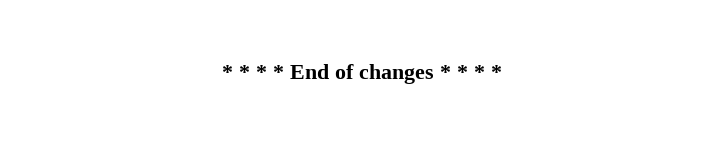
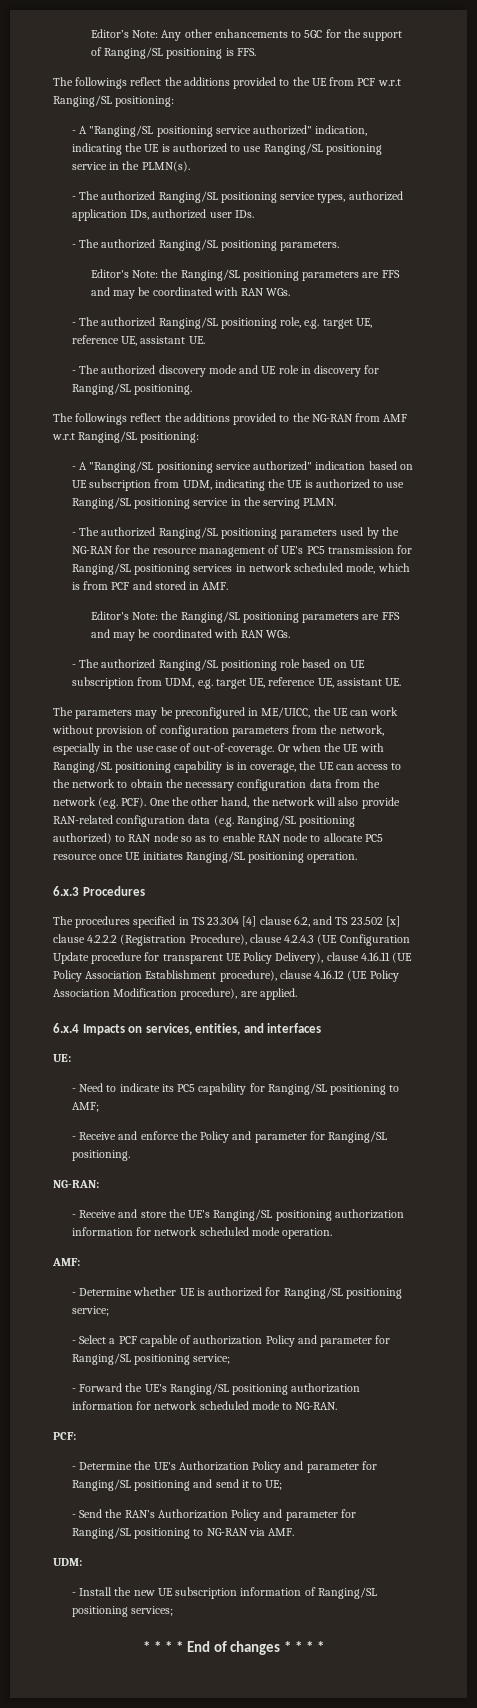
+ Editor’s Note: Any other enhancements to 5GC for the support of Ranging/SL positioning is FFS.
+ The followings reflect the additions provided to the UE from PCF w.r.t Ranging/SL positioning:
+ - A "Ranging/SL positioning service authorized" indication, indicating the UE is authorized to use Ranging/SL positioning service in the PLMN(s).
+ - The authorized Ranging/SL positioning service types, authorized application IDs, authorized user IDs.
+ - The authorized Ranging/SL positioning parameters.
+ Editor's Note: the Ranging/SL positioning parameters are FFS and may be coordinated with RAN WGs.
+ - The authorized Ranging/SL positioning role, e.g. target UE, reference UE, assistant UE.
+ - The authorized discovery mode and UE role in discovery for Ranging/SL positioning.
+ The followings reflect the additions provided to the NG-RAN from AMF w.r.t Ranging/SL positioning:
+ - A "Ranging/SL positioning service authorized" indication based on UE subscription from UDM, indicating the UE is authorized to use Ranging/SL positioning service in the serving PLMN.
+ - The authorized Ranging/SL positioning parameters used by the NG-RAN for the resource management of UE's PC5 transmission for Ranging/SL positioning services in network scheduled mode, which is from PCF and stored in AMF.
+ Editor's Note: the Ranging/SL positioning parameters are FFS and may be coordinated with RAN WGs.
+ - The authorized Ranging/SL positioning role based on UE subscription from UDM, e.g. target UE, reference UE, assistant UE.
+ The parameters may be preconfigured in ME/UICC, the UE can work without provision of configuration parameters from the network, especially in the use case of out-of-coverage. Or when the UE with Ranging/SL positioning capability is in coverage, the UE can access to the network to obtain the necessary configuration data from the network (e.g. PCF). One the other hand, the network will also provide RAN-related configuration data (e.g. Ranging/SL positioning authorized) to RAN node so as to enable RAN node to allocate PC5 resource once UE initiates Ranging/SL positioning operation.
+ 6.x.3 Procedures
+ The procedures specified in TS 23.304 [4] clause 6.2, and TS 23.502 [x] clause 4.2.2.2 (Registration Procedure), clause 4.2.4.3 (UE Configuration Update procedure for transparent UE Policy Delivery), clause 4.16.11 (UE Policy Association Establishment procedure), clause 4.16.12 (UE Policy Association Modification procedure), are applied.
+ 6.x.4 Impacts on services, entities, and interfaces
+ UE:
+ - Need to indicate its PC5 capability for Ranging/SL positioning to AMF;
+ - Receive and enforce the Policy and parameter for Ranging/SL positioning.
+ NG-RAN:
+ - Receive and store the UE's Ranging/SL positioning authorization information for network scheduled mode operation.
+ AMF:
+ - Determine whether UE is authorized for Ranging/SL positioning service;
+ - Select a PCF capable of authorization Policy and parameter for Ranging/SL positioning service;
+ - Forward the UE's Ranging/SL positioning authorization information for network scheduled mode to NG-RAN.
+ PCF:
+ - Determine the UE's Authorization Policy and parameter for Ranging/SL positioning and send it to UE;
+ - Send the RAN’s Authorization Policy and parameter for Ranging/SL positioning to NG-RAN via AMF.
+ UDM:
+ - Install the new UE subscription information of Ranging/SL positioning services;

